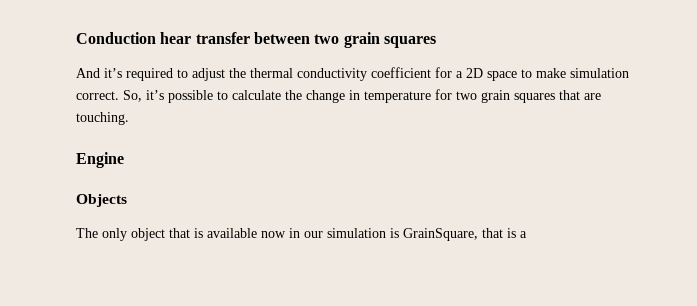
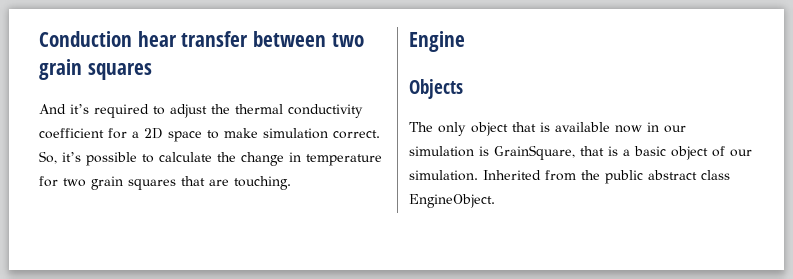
- The only object that is available now in our simulation is GrainSquare, that is a
+ The only object that is available now in our simulation is GrainSquare, that is a basic object of our simulation. Inherited from the public abstract class EngineObject.

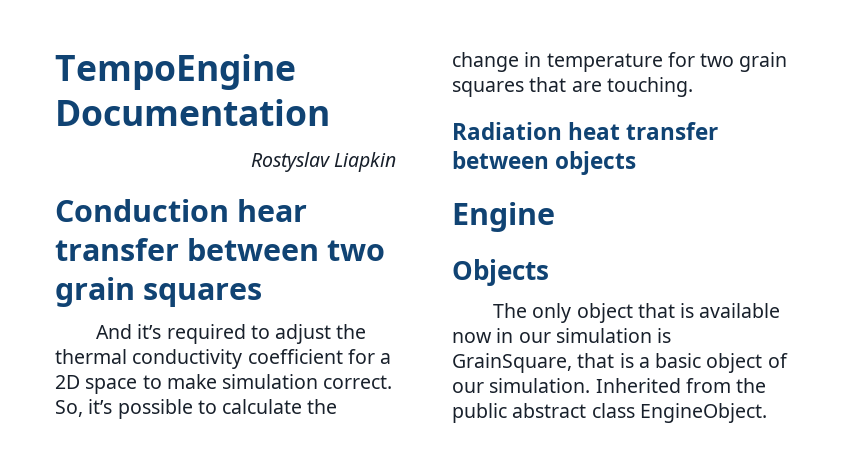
+ TempoEngine Documentation
+ Rostyslav Liapkin
+ Radiation heat transfer between objects

